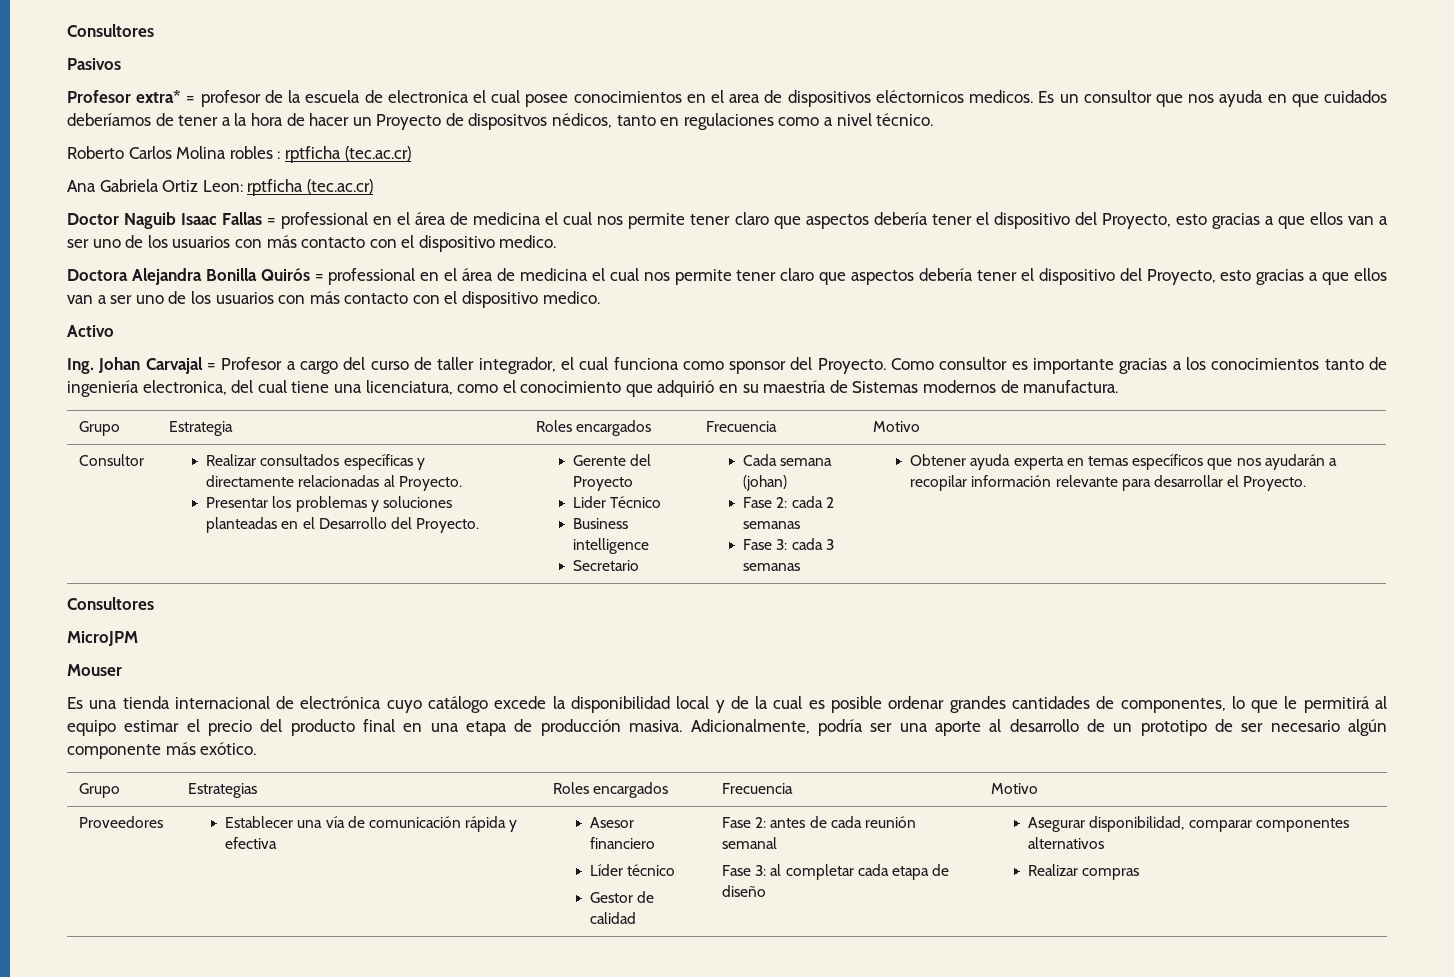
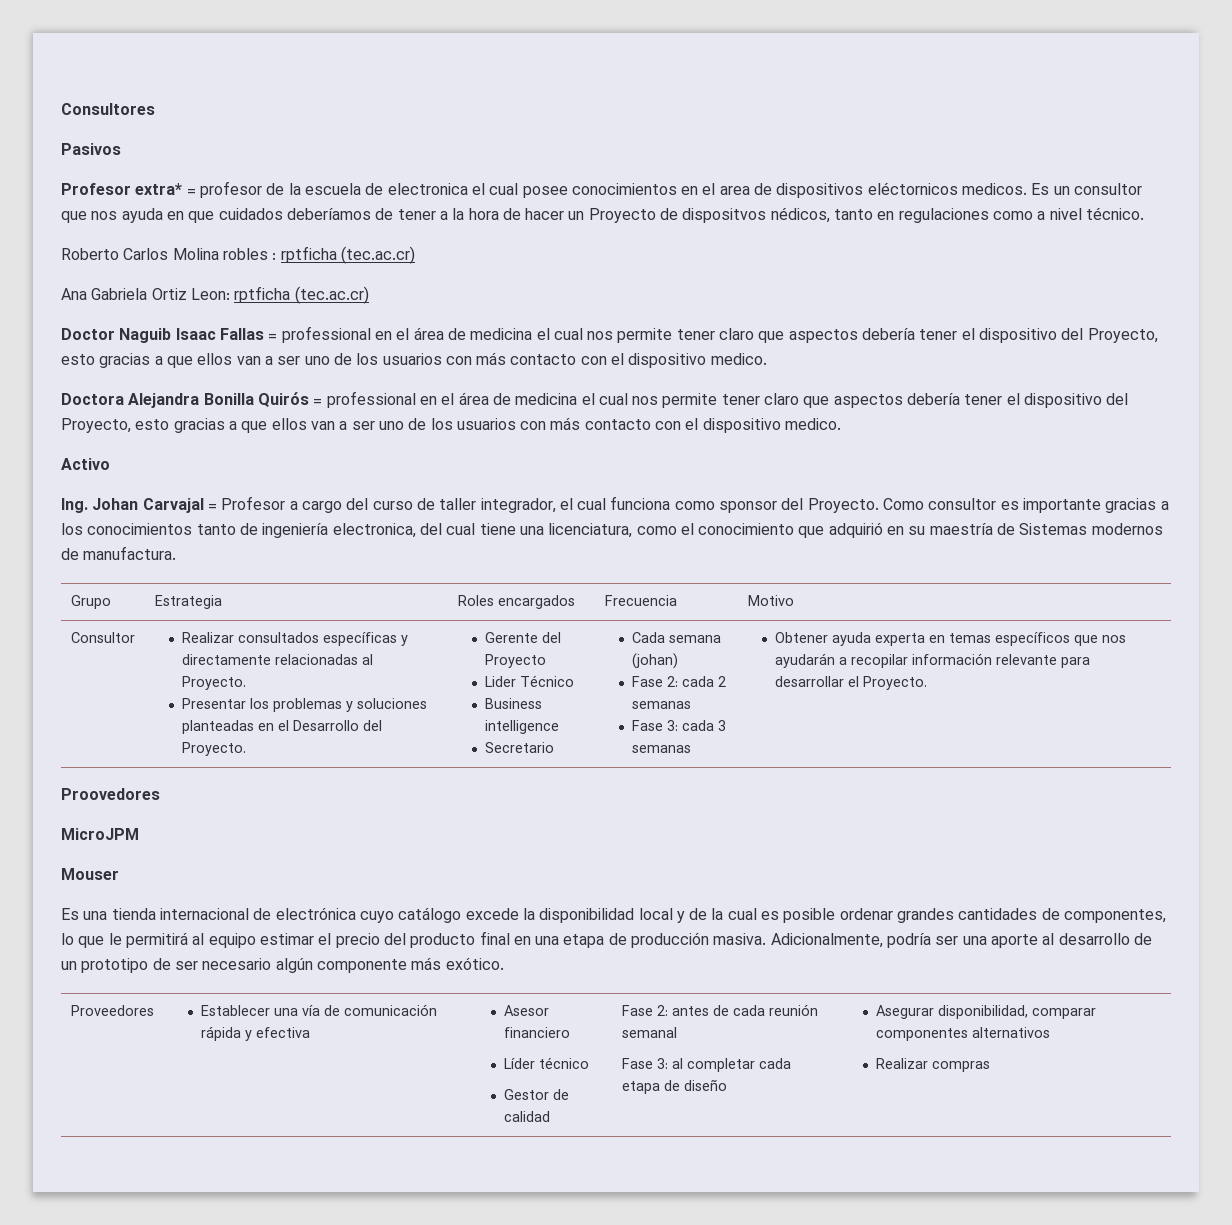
  Obtener ayuda experta en temas específicos que nos ayudarán a recopilar información relevante para desarrollar el Proyecto.
- Consultores
+ Proovedores
- Grupo | Estrategias | Roles encargados | Frecuencia | Motivo

